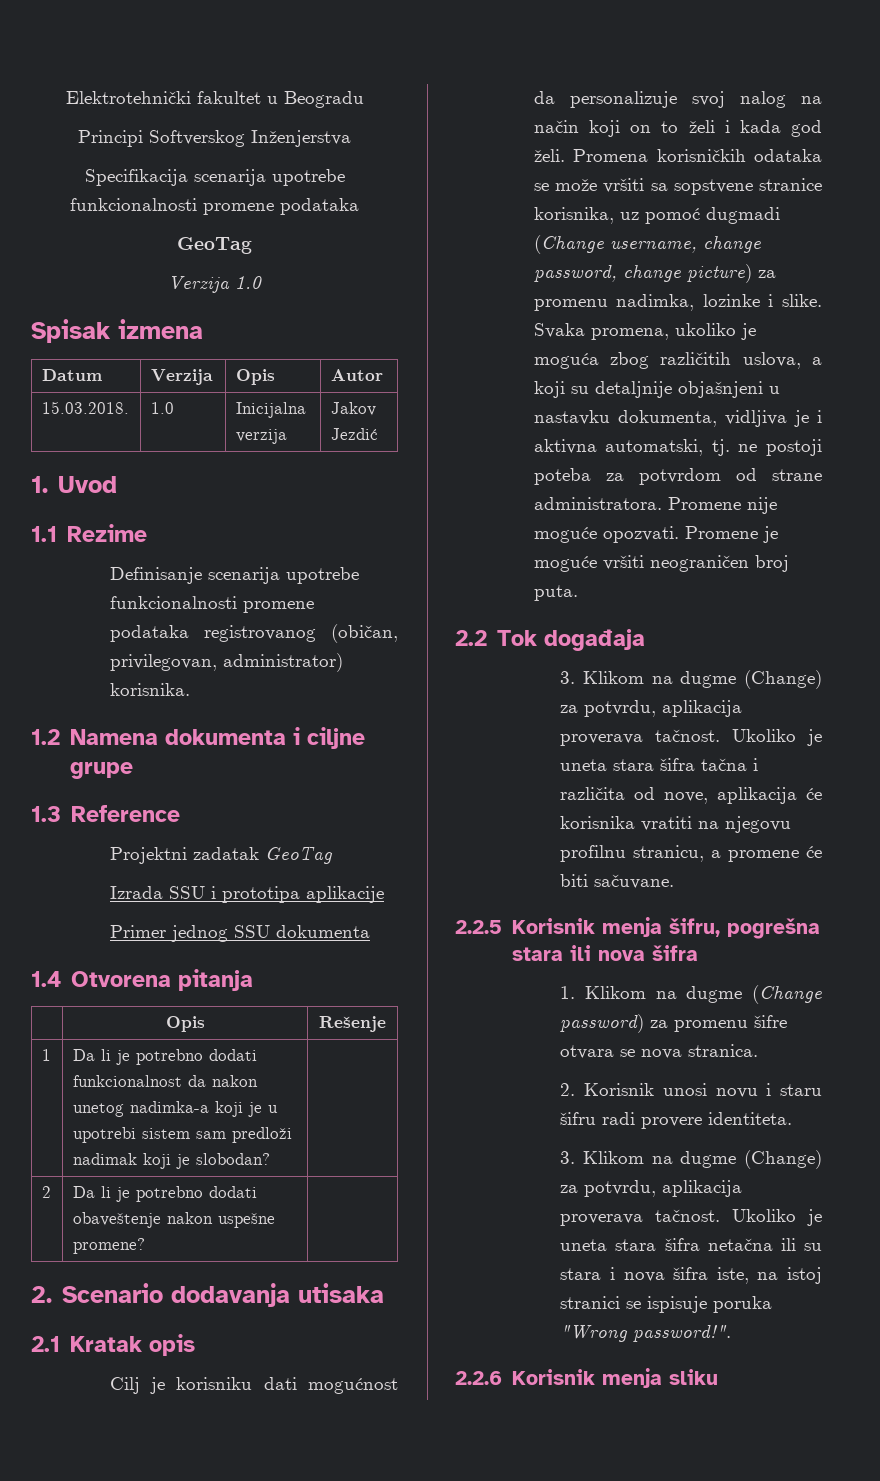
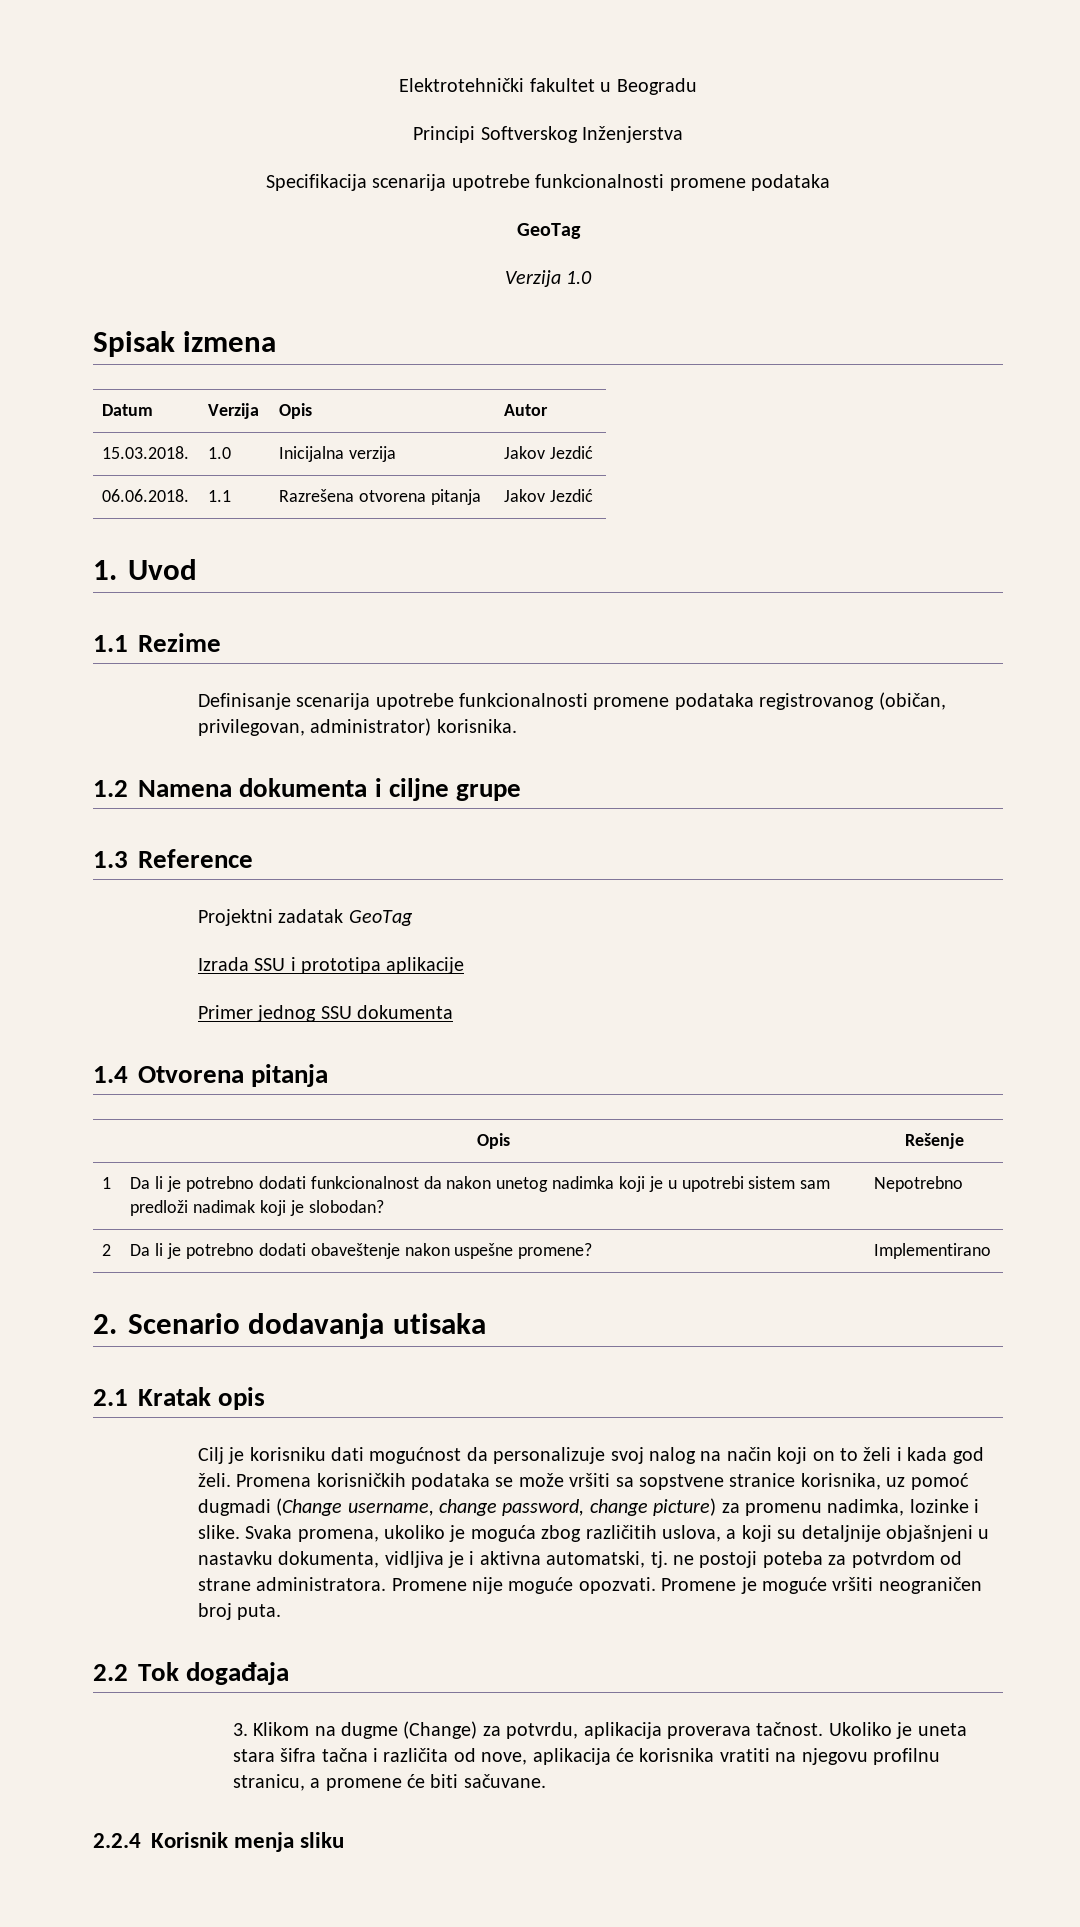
+ 06.06.2018. | 1.1 | Razrešena otvorena pitanja | Jakov Jezdić
- 1 | Da li je potrebno dodati funkcionalnost da nakon unetog nadimka-a koji je u upotrebi sistem sam predloži nadimak koji je slobodan? |
+ 1 | Da li je potrebno dodati funkcionalnost da nakon unetog nadimka koji je u upotrebi sistem sam predloži nadimak koji je slobodan? | Nepotrebno
- 2 | Da li je potrebno dodati obaveštenje nakon uspešne promene? |
+ 2 | Da li je potrebno dodati obaveštenje nakon uspešne promene? | Implementirano
- Promena korisničkih odataka se može vršiti sa sopstvene stranice korisnika, uz pomoć dugmadi (Change username, change password, change picture) za promenu nadimka, lozinke i slike.
+ Promena korisničkih podataka se može vršiti sa sopstvene stranice korisnika, uz pomoć dugmadi (Change username, change password, change picture) za promenu nadimka, lozinke i slike.
- 2.2.5 Korisnik menja šifru, pogrešna stara ili nova šifra
- 1. Klikom na dugme (Change password) za promenu šifre otvara se nova stranica.
- 2. Korisnik unosi novu i staru šifru radi provere identiteta.
- 3. Klikom na dugme (Change) za potvrdu, aplikacija proverava tačnost. Ukoliko je uneta stara šifra netačna ili su stara i nova šifra iste, na istoj stranici se ispisuje poruka "Wrong password!".
- 2.2.6 Korisnik menja sliku
+ 2.2.4 Korisnik menja sliku

